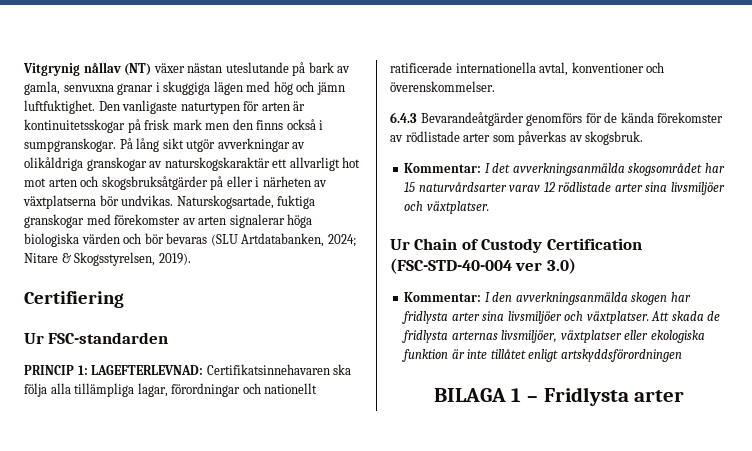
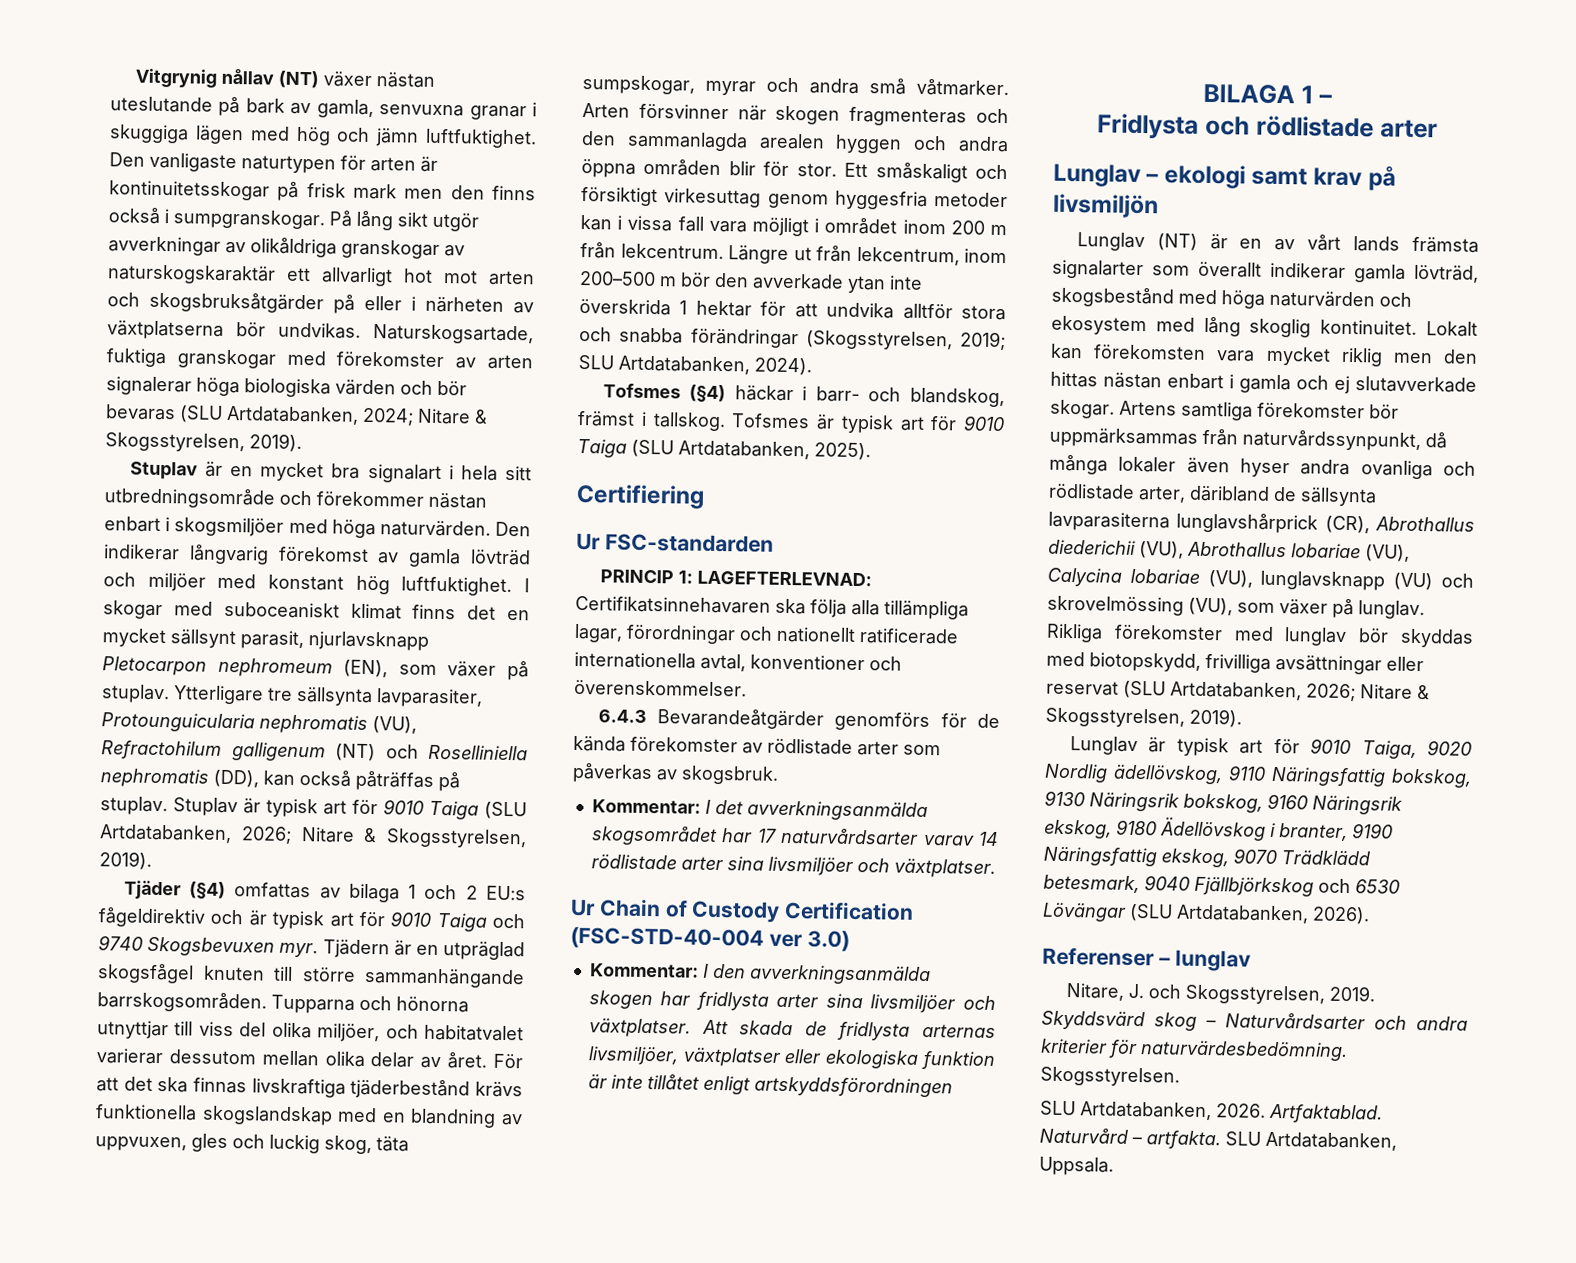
+ Stuplav är en mycket bra signalart i hela sitt utbredningsområde och förekommer nästan enbart i skogsmiljöer med höga naturvärden. Den indikerar långvarig förekomst av gamla lövträd och miljöer med konstant hög luftfuktighet. I skogar med suboceaniskt klimat finns det en mycket sällsynt parasit, njurlavsknapp Pletocarpon nephromeum (EN), som växer på stuplav. Ytterligare tre sällsynta lavparasiter, Protounguicularia nephromatis (VU), Refractohilum galligenum (NT) och Roselliniella nephromatis (DD), kan också påträffas på stuplav. Stuplav är typisk art för 9010 Taiga (SLU Artdatabanken, 2026; Nitare & Skogsstyrelsen, 2019).
+ Tjäder (§4) omfattas av bilaga 1 och 2 EU:s fågeldirektiv och är typisk art för 9010 Taiga och 9740 Skogsbevuxen myr. Tjädern är en utpräglad skogsfågel knuten till större sammanhängande barrskogsområden. Tupparna och hönorna utnyttjar till viss del olika miljöer, och habitatvalet varierar dessutom mellan olika delar av året. För att det ska finnas livskraftiga tjäderbestånd krävs funktionella skogslandskap med en blandning av uppvuxen, gles och luckig skog, täta sumpskogar, myrar och andra små våtmarker. Arten försvinner när skogen fragmenteras och den sammanlagda arealen hyggen och andra öppna områden blir för stor. Ett småskaligt och försiktigt virkesuttag genom hyggesfria metoder kan i vissa fall vara möjligt i området inom 200 m från lekcentrum. Längre ut från lekcentrum, inom 200–500 m bör den avverkade ytan inte överskrida 1 hektar för att undvika alltför stora och snabba förändringar (Skogsstyrelsen, 2019; SLU Artdatabanken, 2024).
+ Tofsmes (§4) häckar i barr- och blandskog, främst i tallskog. Tofsmes är typisk art för 9010 Taiga (SLU Artdatabanken, 2025).
- Kommentar: I det avverkningsanmälda skogsområdet har 15 naturvårdsarter varav 12 rödlistade arter sina livsmiljöer och växtplatser.
+ Kommentar: I det avverkningsanmälda skogsområdet har 17 naturvårdsarter varav 14 rödlistade arter sina livsmiljöer och växtplatser.
- BILAGA 1 – Fridlysta arter
+ BILAGA 1 –
+ Fridlysta och rödlistade arter
+ Lunglav – ekologi samt krav på livsmiljön
+ Lunglav (NT) är en av vårt lands främsta signalarter som överallt indikerar gamla lövträd, skogsbestånd med höga naturvärden och ekosystem med lång skoglig kontinuitet. Lokalt kan förekomsten vara mycket riklig men den hittas nästan enbart i gamla och ej slutavverkade skogar. Artens samtliga förekomster bör uppmärksammas från naturvårdssynpunkt, då många lokaler även hyser andra ovanliga och rödlistade arter, däribland de sällsynta lavparasiterna lunglavshårprick (CR), Abrothallus diederichii (VU), Abrothallus lobariae (VU), Calycina lobariae (VU), lunglavsknapp (VU) och skrovelmössing (VU), som växer på lunglav. Rikliga förekomster med lunglav bör skyddas med biotopskydd, frivilliga avsättningar eller reservat (SLU Artdatabanken, 2026; Nitare & Skogsstyrelsen, 2019).
+ Lunglav är typisk art för 9010 Taiga, 9020 Nordlig ädellövskog, 9110 Näringsfattig bokskog, 9130 Näringsrik bokskog, 9160 Näringsrik ekskog, 9180 Ädellövskog i branter, 9190 Näringsfattig ekskog, 9070 Trädklädd betesmark, 9040 Fjällbjörkskog och 6530 Lövängar (SLU Artdatabanken, 2026).
+ Referenser – lunglav
+ Nitare, J. och Skogsstyrelsen, 2019. Skyddsvärd skog – Naturvårdsarter och andra kriterier för naturvärdesbedömning. Skogsstyrelsen.
+ SLU Artdatabanken, 2026. Artfaktablad. Naturvård – artfakta. SLU Artdatabanken, Uppsala.

